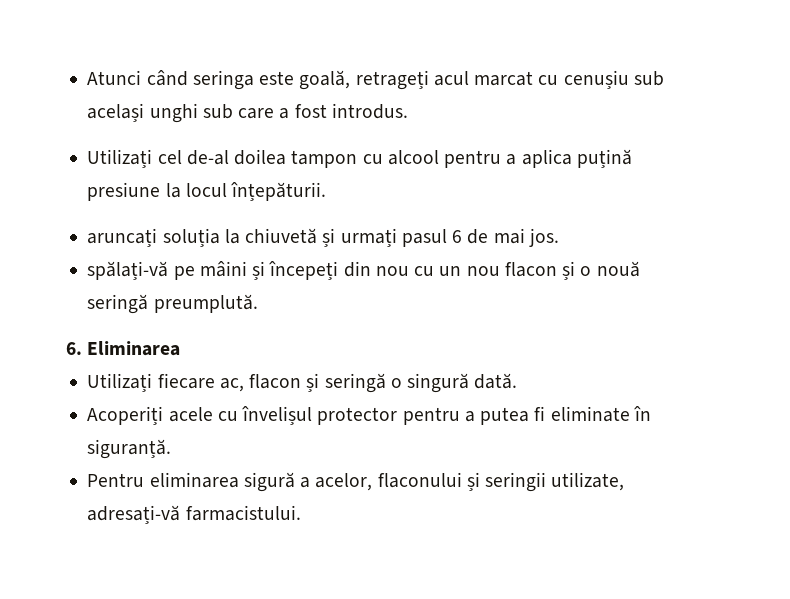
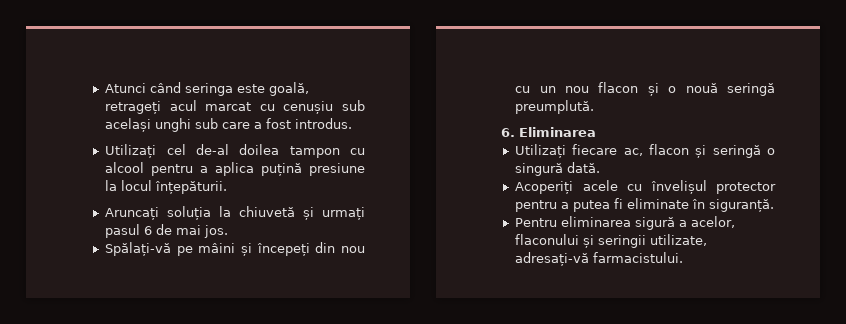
- aruncați soluția la chiuvetă și urmați pasul 6 de mai jos.
+ Aruncați soluția la chiuvetă și urmați pasul 6 de mai jos.
- spălați-vă pe mâini și începeți din nou cu un nou flacon și o nouă seringă preumplută.
+ Spălați-vă pe mâini și începeți din nou cu un nou flacon și o nouă seringă preumplută.

